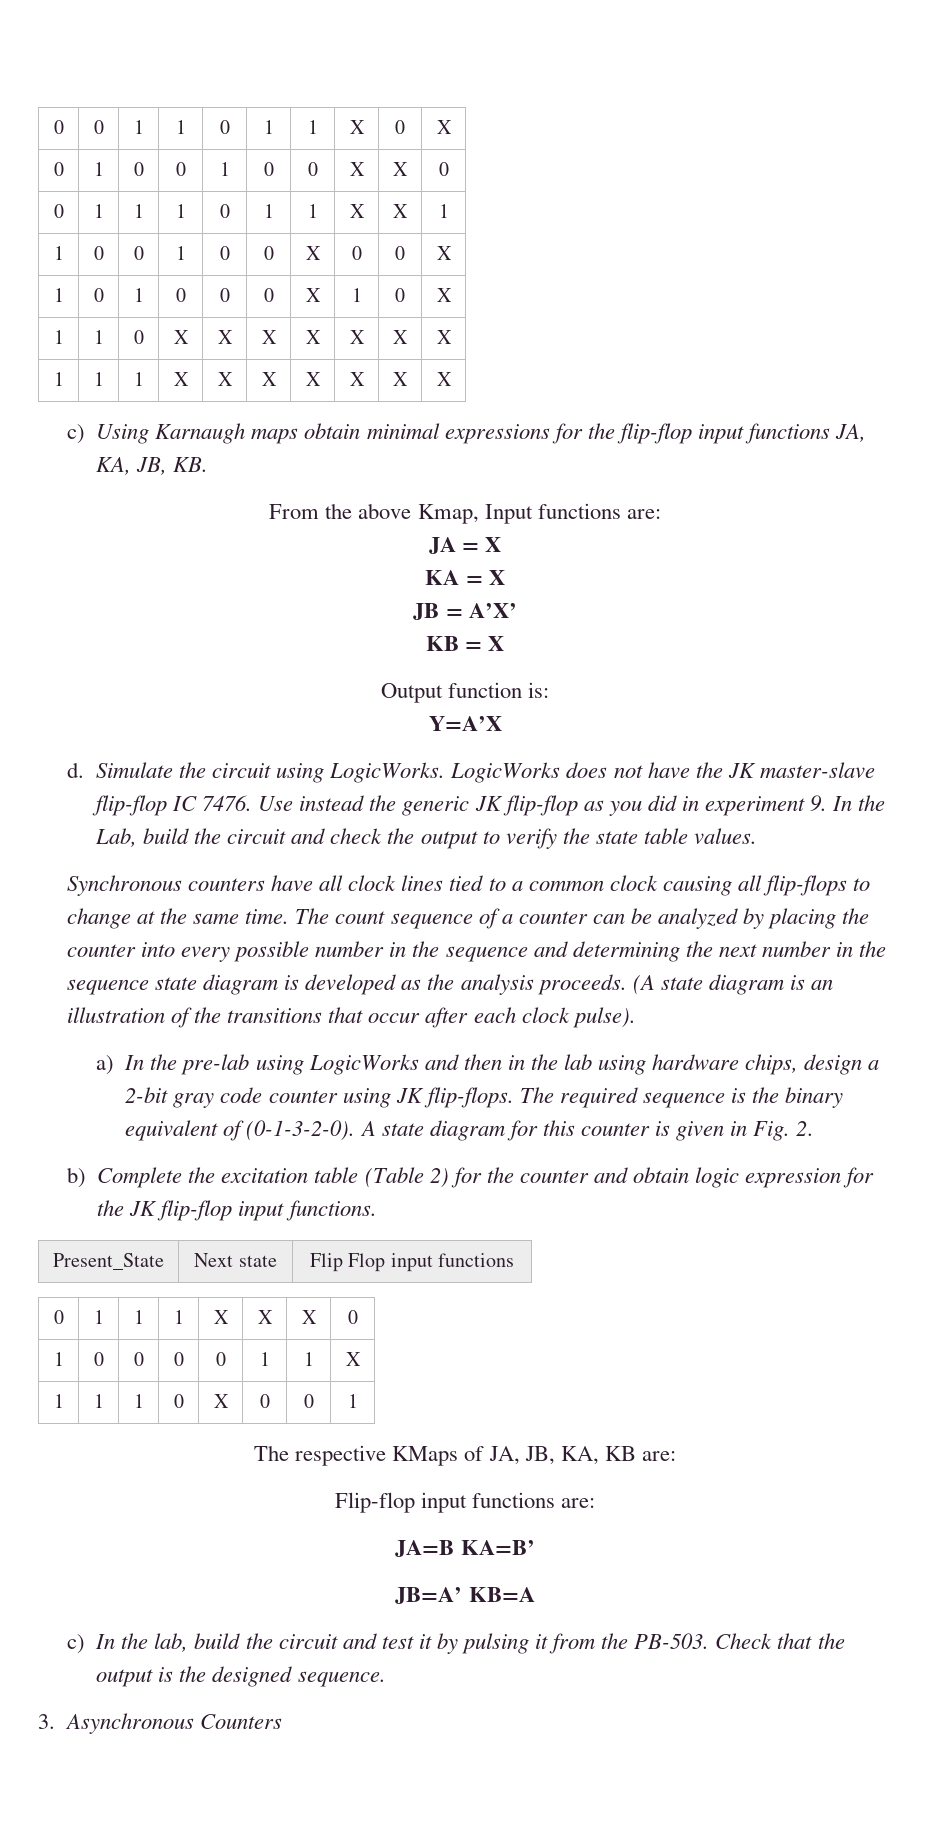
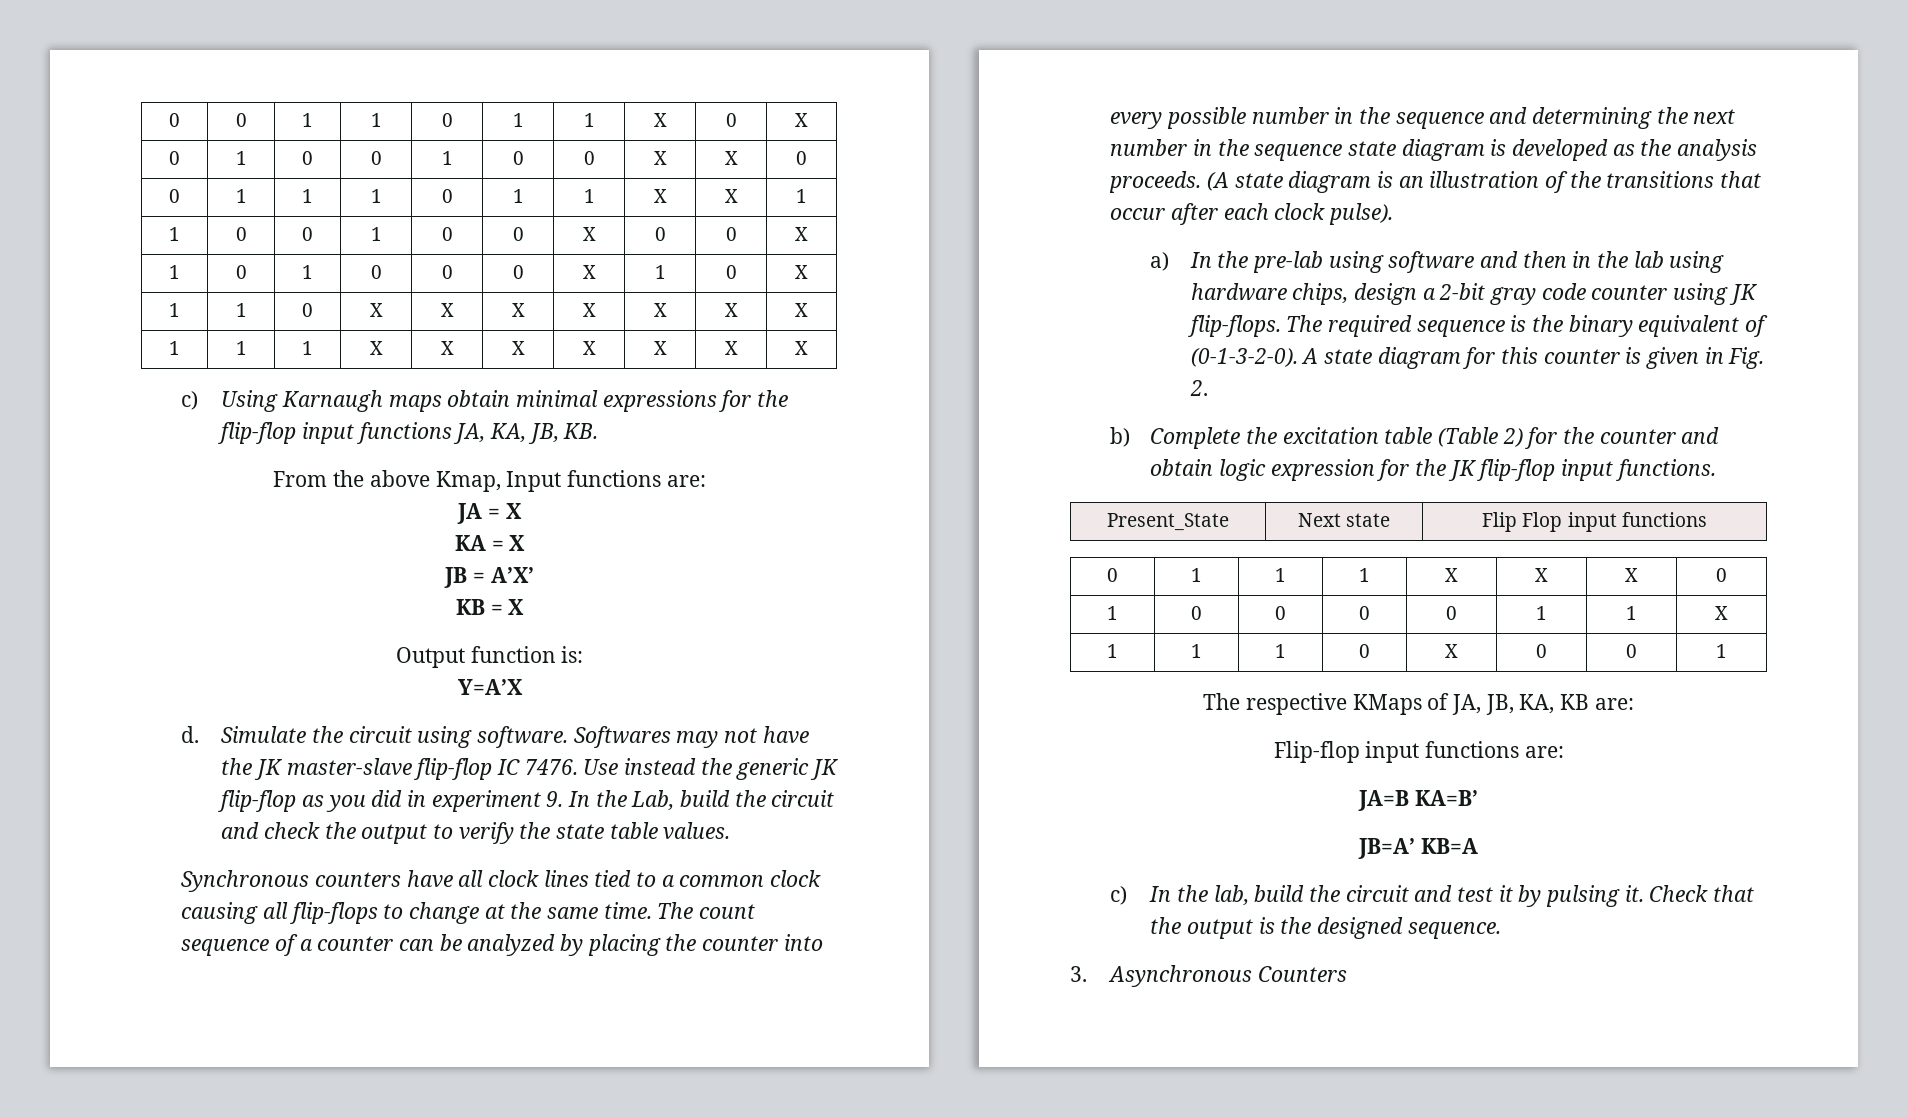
- Simulate the circuit using LogicWorks. LogicWorks does not have the JK master-slave flip-flop IC 7476.
+ Simulate the circuit using software. Softwares may not have the JK master-slave flip-flop IC 7476.
- a) In the pre-lab using LogicWorks and then in the lab using hardware chips, design a 2-bit gray code counter using JK flip-flops.
+ a) In the pre-lab using software and then in the lab using hardware chips, design a 2-bit gray code counter using JK flip-flops.
- c) In the lab, build the circuit and test it by pulsing it from the PB-503.
+ c) In the lab, build the circuit and test it by pulsing it.

